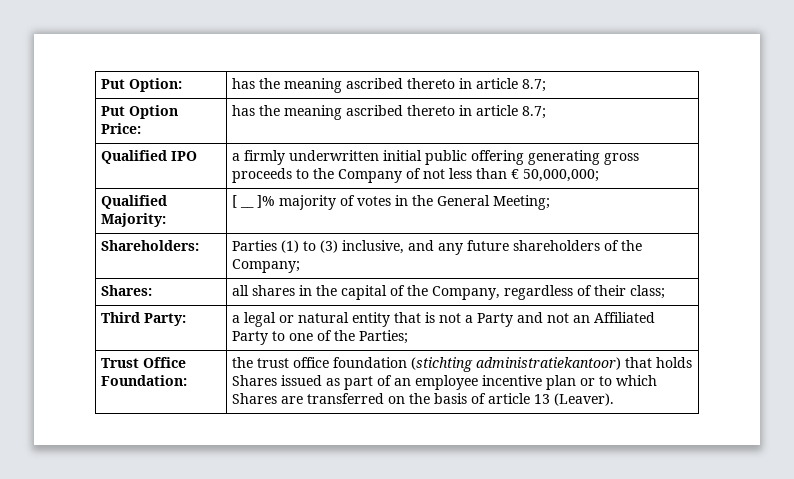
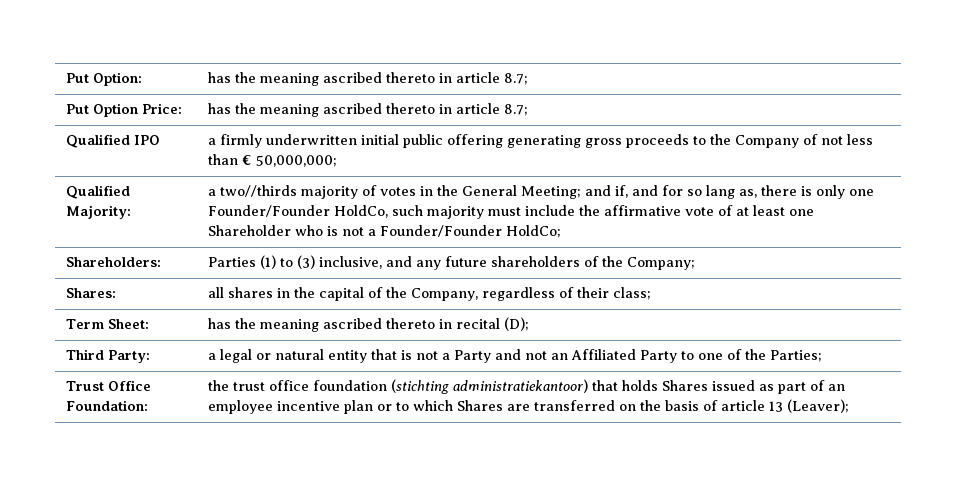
- [ __ ]% majority of votes in the General Meeting;
+ a two//thirds majority of votes in the General Meeting; and if, and for so lang as, there is only one Founder/Founder HoldCo, such majority must include the affirmative vote of at least one Shareholder who is not a Founder/Founder HoldCo;
+ Term Sheet: | has the meaning ascribed thereto in recital (D);
- Trust Office Foundation: | the trust office foundation (stichting administratiekantoor) that holds Shares issued as part of an employee incentive plan or to which Shares are transferred on the basis of article 13 (Leaver).
+ Trust Office Foundation: | the trust office foundation (stichting administratiekantoor) that holds Shares issued as part of an employee incentive plan or to which Shares are transferred on the basis of article 13 (Leaver);

